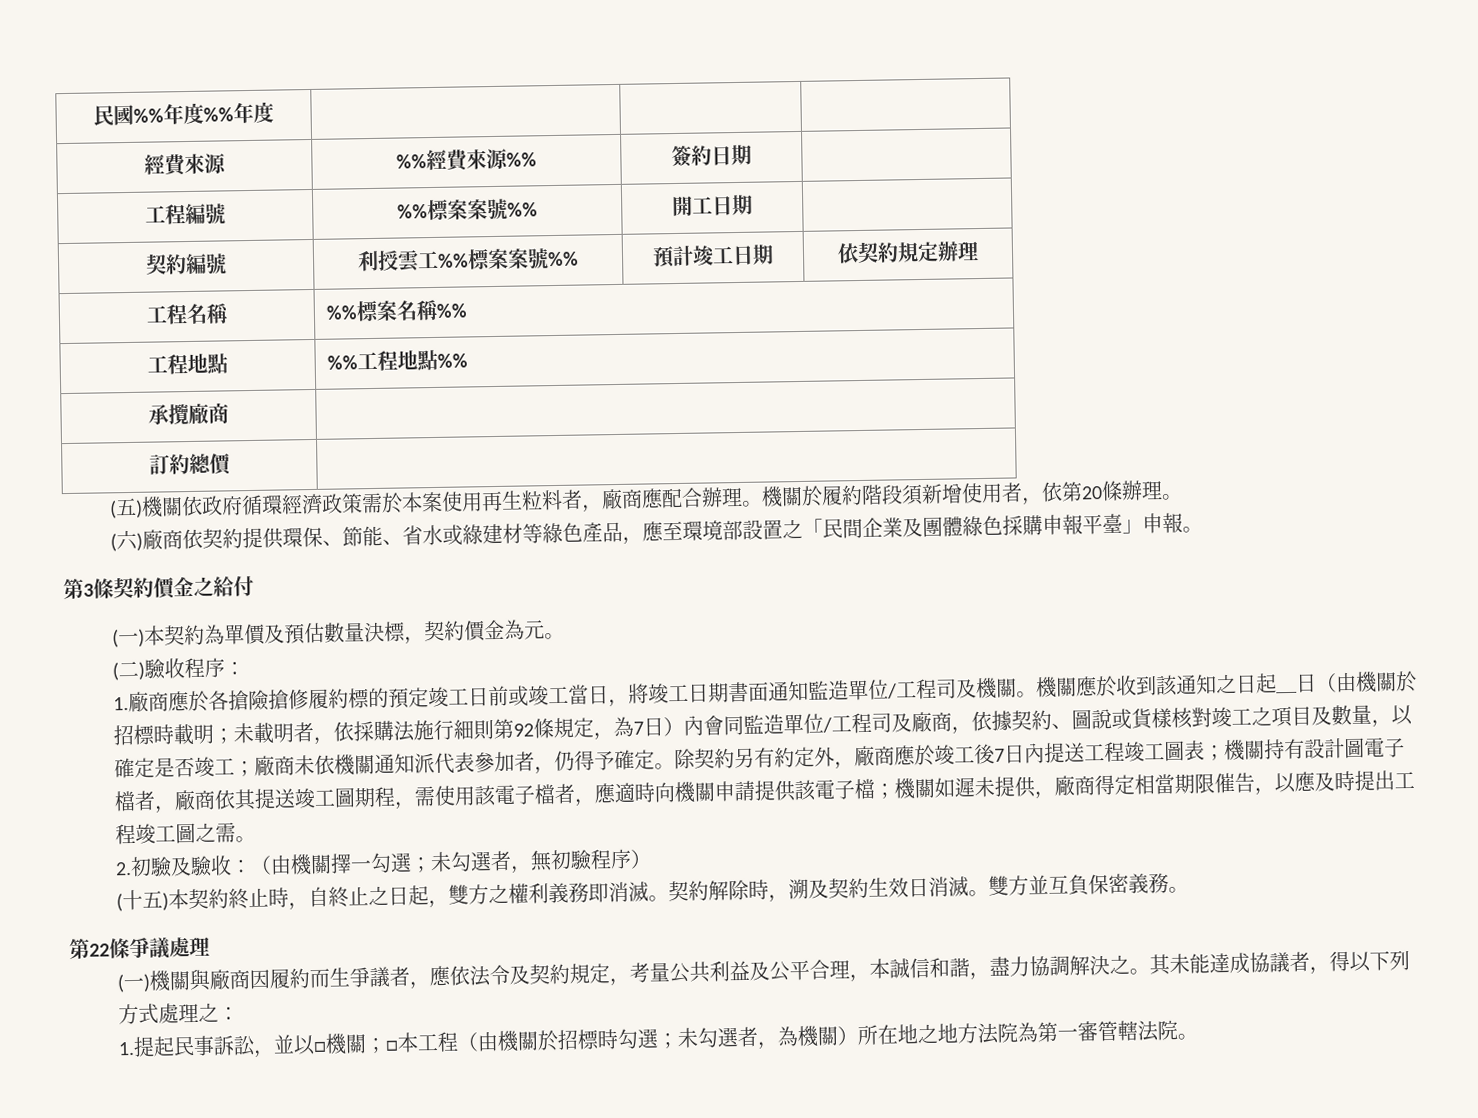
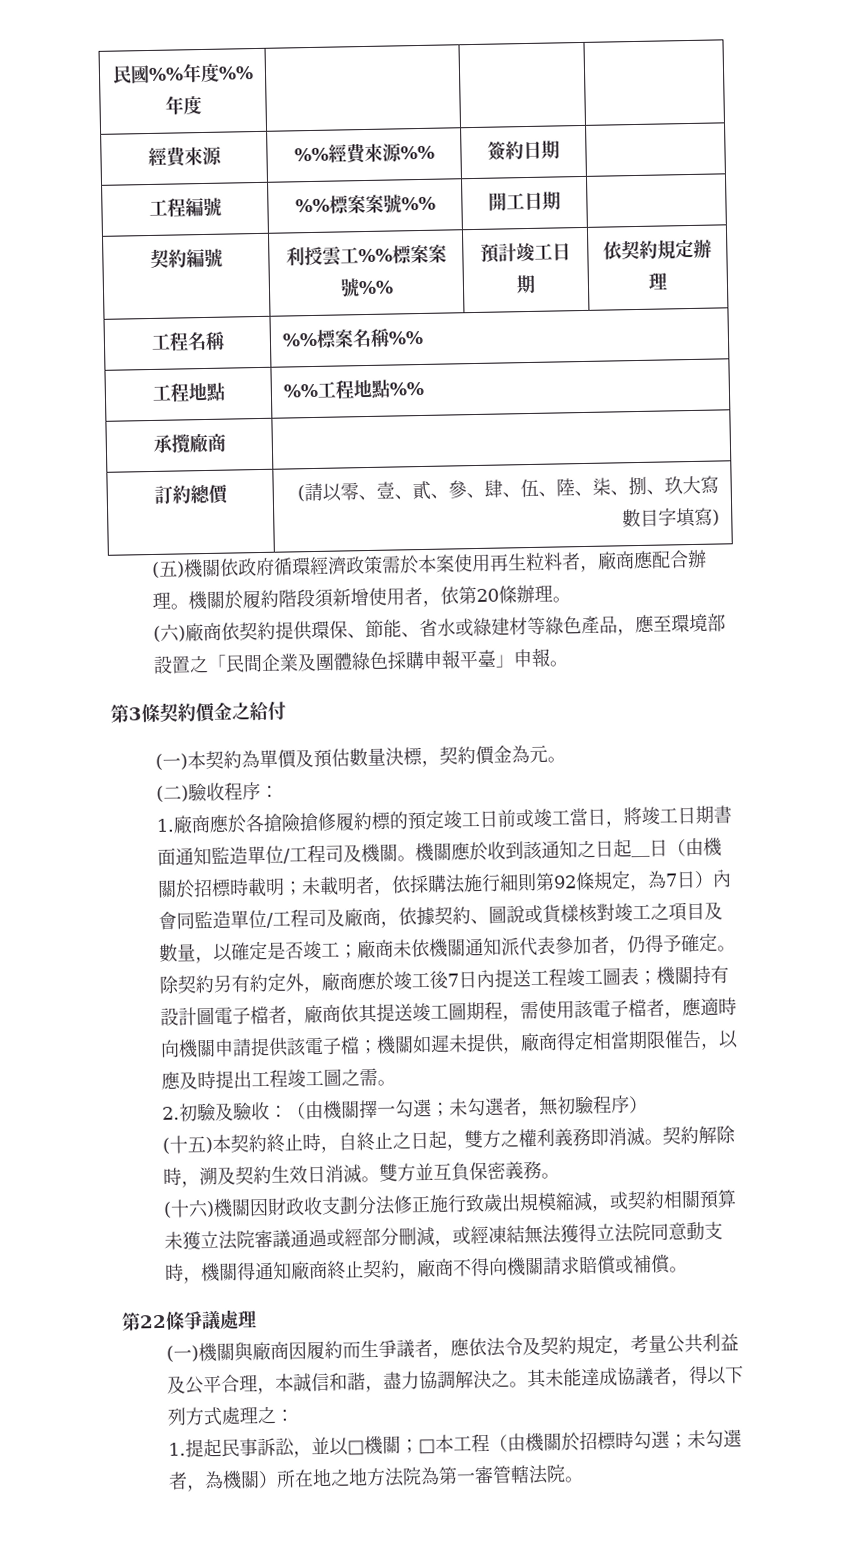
- 訂約總價 |
+ 訂約總價 | (請以零、壹、貳、參、肆、伍、陸、柒、捌、玖大寫數目字填寫)
+ (十六)機關因財政收支劃分法修正施行致歲出規模縮減，或契約相關預算未獲立法院審議通過或經部分刪減，或經凍結無法獲得立法院同意動支時，機關得通知廠商終止契約，廠商不得向機關請求賠償或補償。

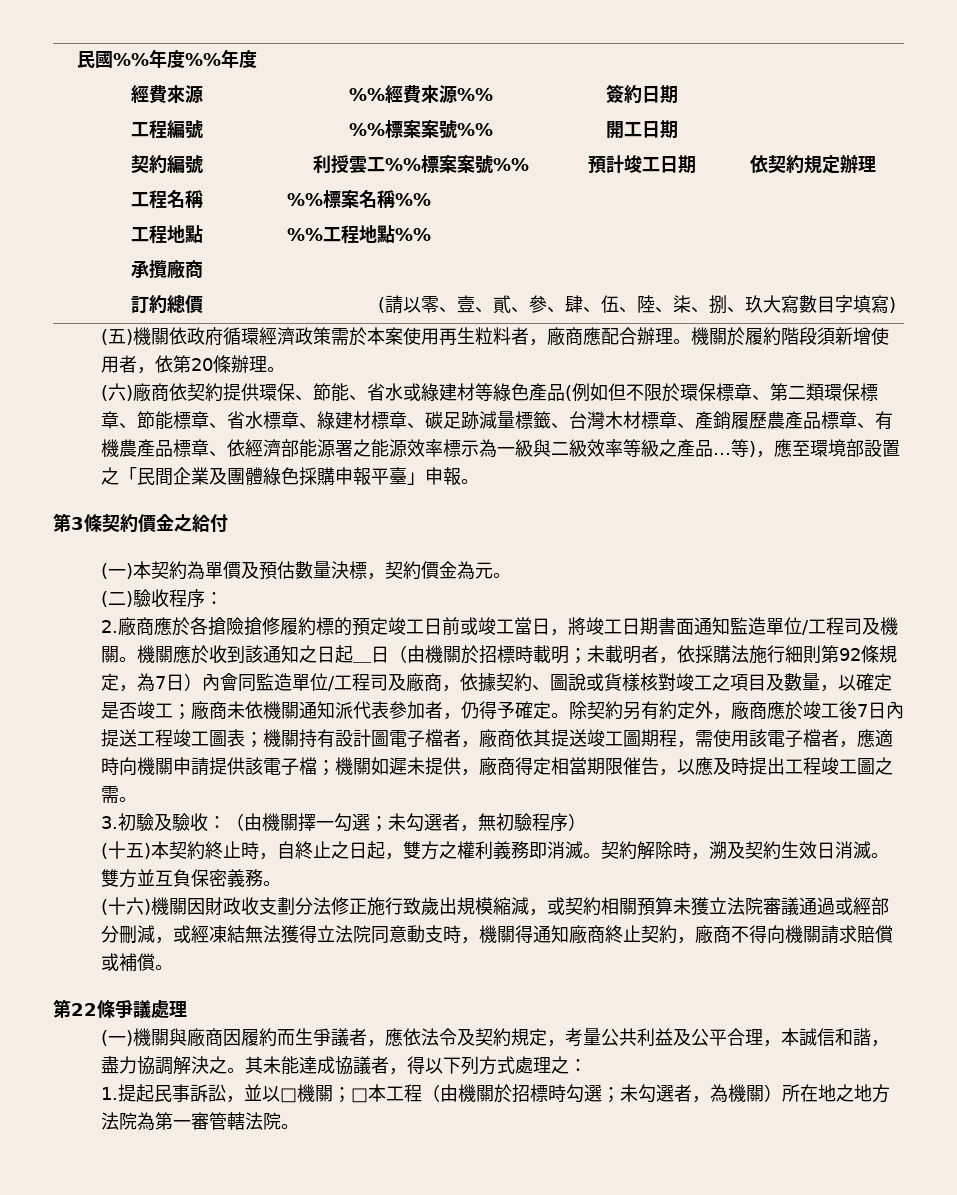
- (六)廠商依契約提供環保、節能、省水或綠建材等綠色產品，應至環境部設置之「民間企業及團體綠色採購申報平臺」申報。
+ (六)廠商依契約提供環保、節能、省水或綠建材等綠色產品(例如但不限於環保標章、第二類環保標章、節能標章、省水標章、綠建材標章、碳足跡減量標籤、台灣木材標章、產銷履歷農產品標章、有機農產品標章、依經濟部能源署之能源效率標示為一級與二級效率等級之產品…等)，應至環境部設置之「民間企業及團體綠色採購申報平臺」申報。
- 1.廠商應於各搶險搶修履約標的預定竣工日前或竣工當日，將竣工日期書面通知監造單位/工程司及機關。
+ 2.廠商應於各搶險搶修履約標的預定竣工日前或竣工當日，將竣工日期書面通知監造單位/工程司及機關。
- 2.初驗及驗收：（由機關擇一勾選；未勾選者，無初驗程序）
+ 3.初驗及驗收：（由機關擇一勾選；未勾選者，無初驗程序）

